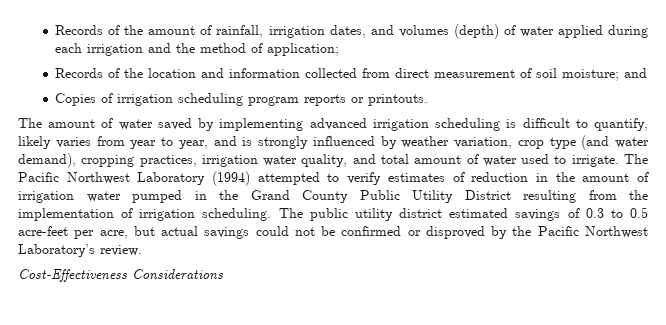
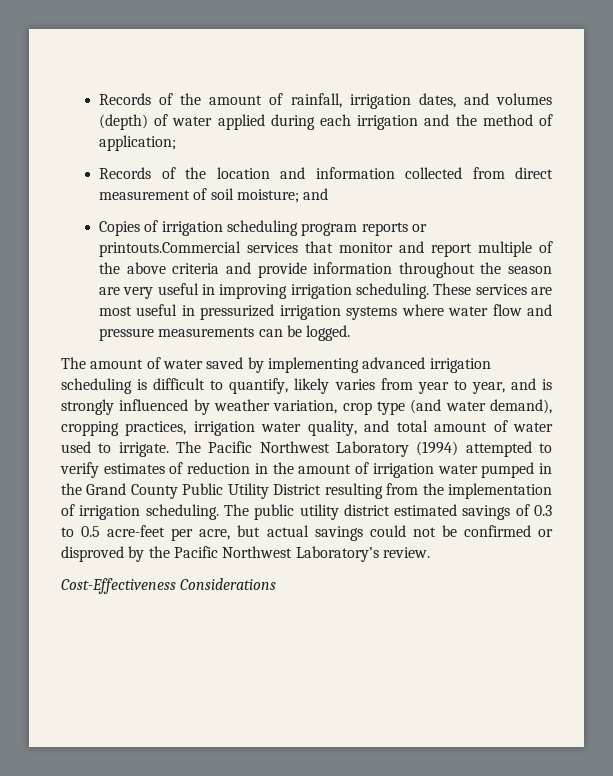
- Copies of irrigation scheduling program reports or printouts.
+ Copies of irrigation scheduling program reports or printouts.Commercial services that monitor and report multiple of the above criteria and provide information throughout the season are very useful in improving irrigation scheduling. These services are most useful in pressurized irrigation systems where water flow and pressure measurements can be logged.

